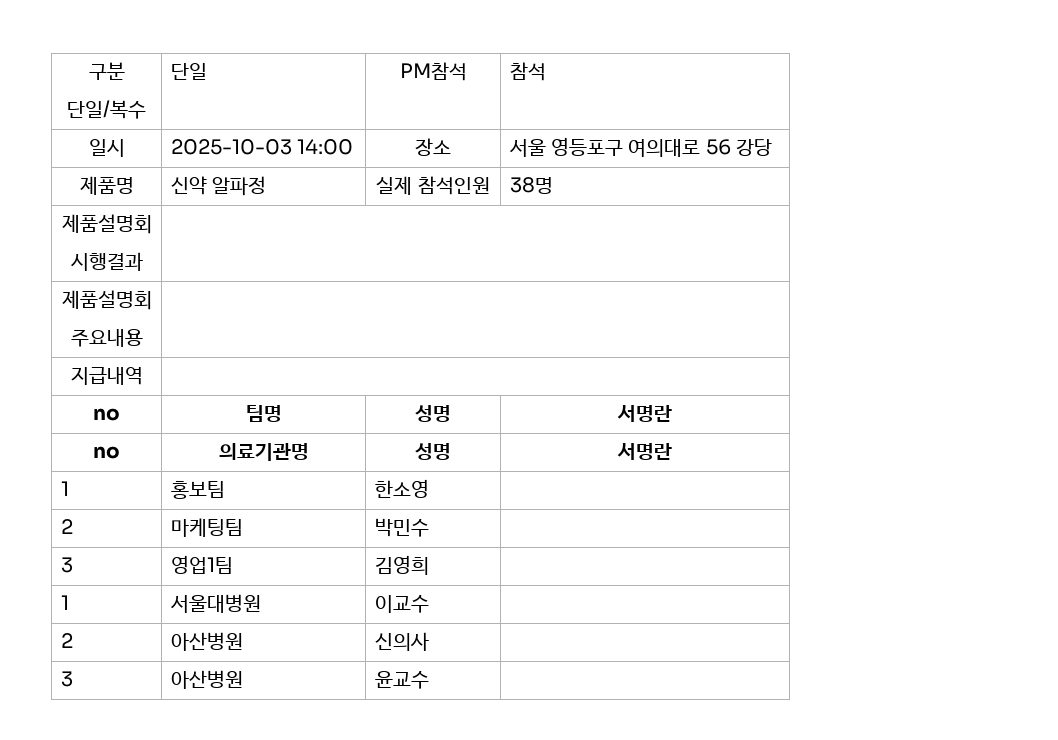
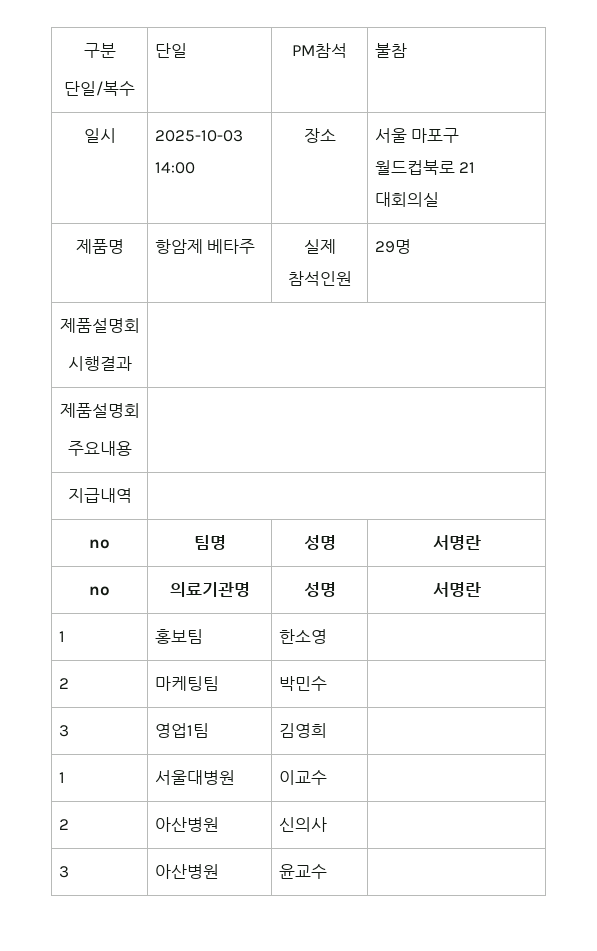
  구분
- 단일/복수 | 단일 | PM참석 | 참석
+ 단일/복수 | 단일 | PM참석 | 불참
- 일시 | 2025-10-03 14:00 | 장소 | 서울 영등포구 여의대로 56 강당
+ 일시 | 2025-10-03 14:00 | 장소 | 서울 마포구 월드컵북로 21 대회의실
- 제품명 | 신약 알파정 | 실제 참석인원 | 38명
+ 제품명 | 항암제 베타주 | 실제 참석인원 | 29명

